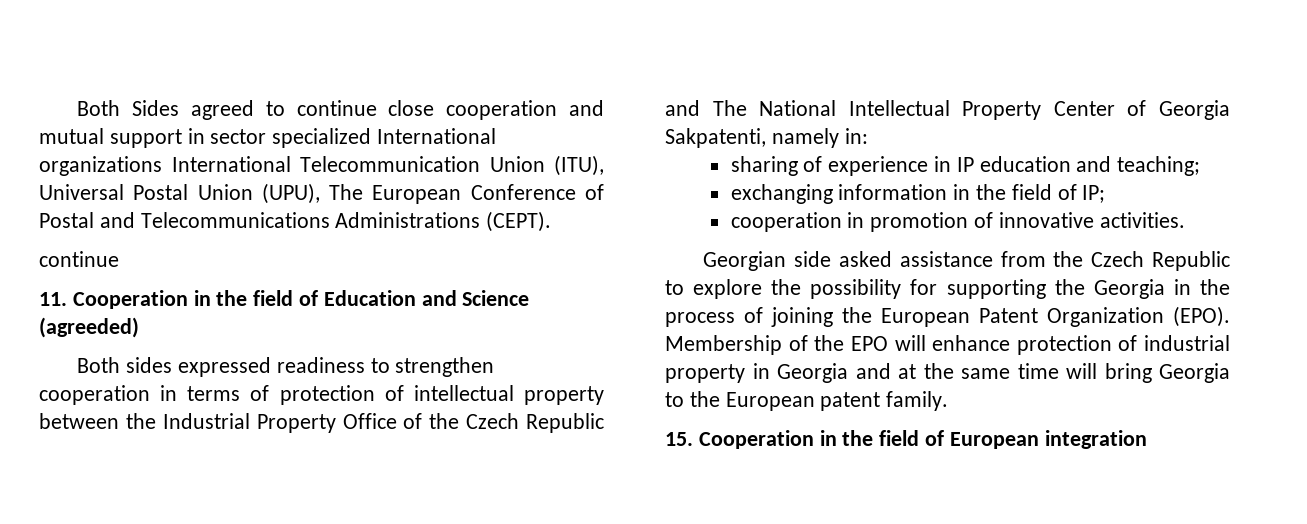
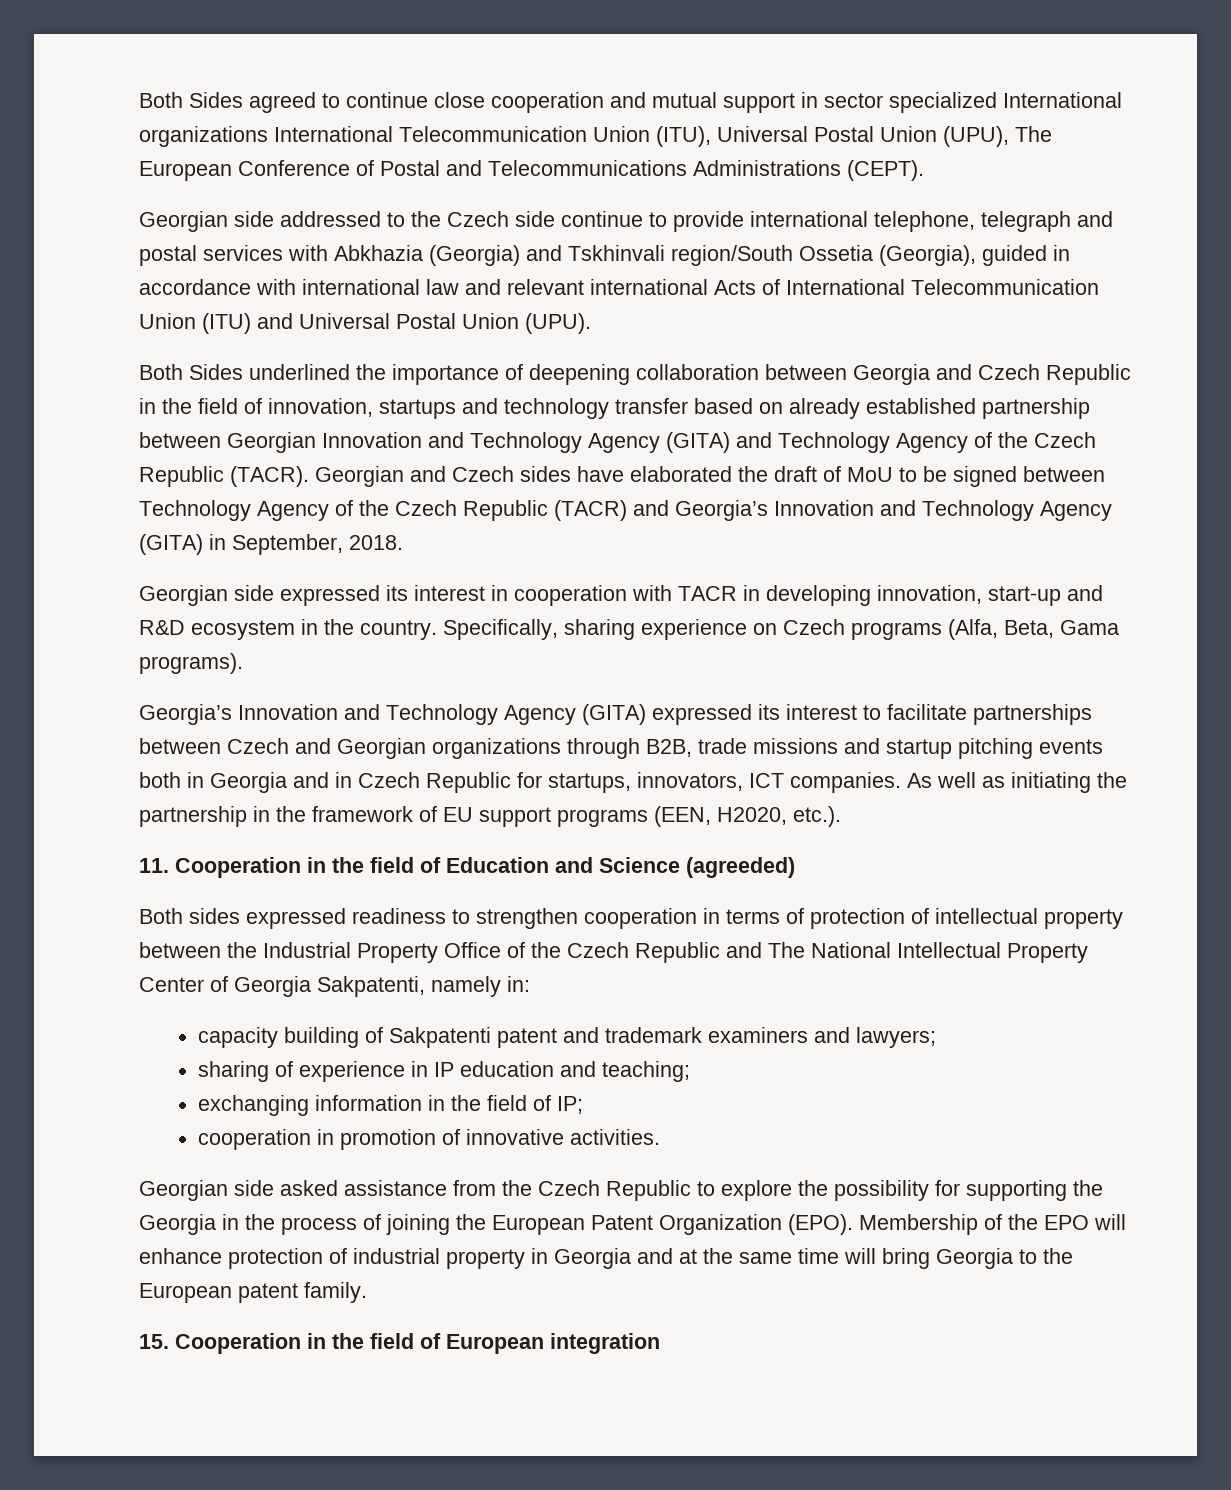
  Both Sides agreed to continue close cooperation and mutual support in sector specialized International organizations International Telecommunication Union (ITU), Universal Postal Union (UPU), The European Conference of Postal and Telecommunications Administrations (CEPT).
- continue
+ Georgian side addressed to the Czech side continue to provide international telephone, telegraph and postal services with Abkhazia (Georgia) and Tskhinvali region/South Ossetia (Georgia), guided in accordance with international law and relevant international Acts of International Telecommunication Union (ITU) and Universal Postal Union (UPU).
+ Both Sides underlined the importance of deepening collaboration between Georgia and Czech Republic in the field of innovation, startups and technology transfer based on already established partnership between Georgian Innovation and Technology Agency (GITA) and Technology Agency of the Czech Republic (TACR). Georgian and Czech sides have elaborated the draft of MoU to be signed between Technology Agency of the Czech Republic (TACR) and Georgia’s Innovation and Technology Agency (GITA) in September, 2018.
+ Georgian side expressed its interest in cooperation with TACR in developing innovation, start-up and R&D ecosystem in the country. Specifically, sharing experience on Czech programs (Alfa, Beta, Gama programs).
+ Georgia’s Innovation and Technology Agency (GITA) expressed its interest to facilitate partnerships between Czech and Georgian organizations through B2B, trade missions and startup pitching events both in Georgia and in Czech Republic for startups, innovators, ICT companies. As well as initiating the partnership in the framework of EU support programs (EEN, H2020, etc.).
+ capacity building of Sakpatenti patent and trademark examiners and lawyers;

